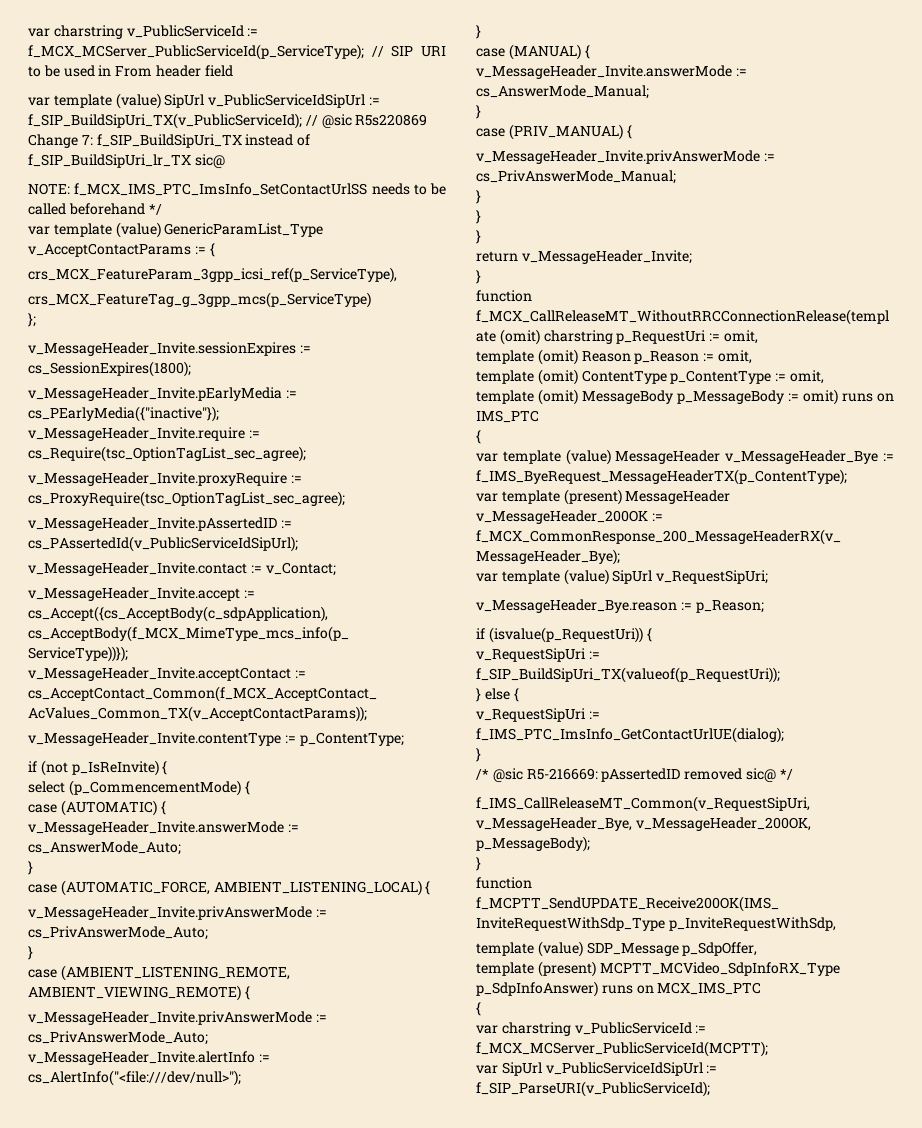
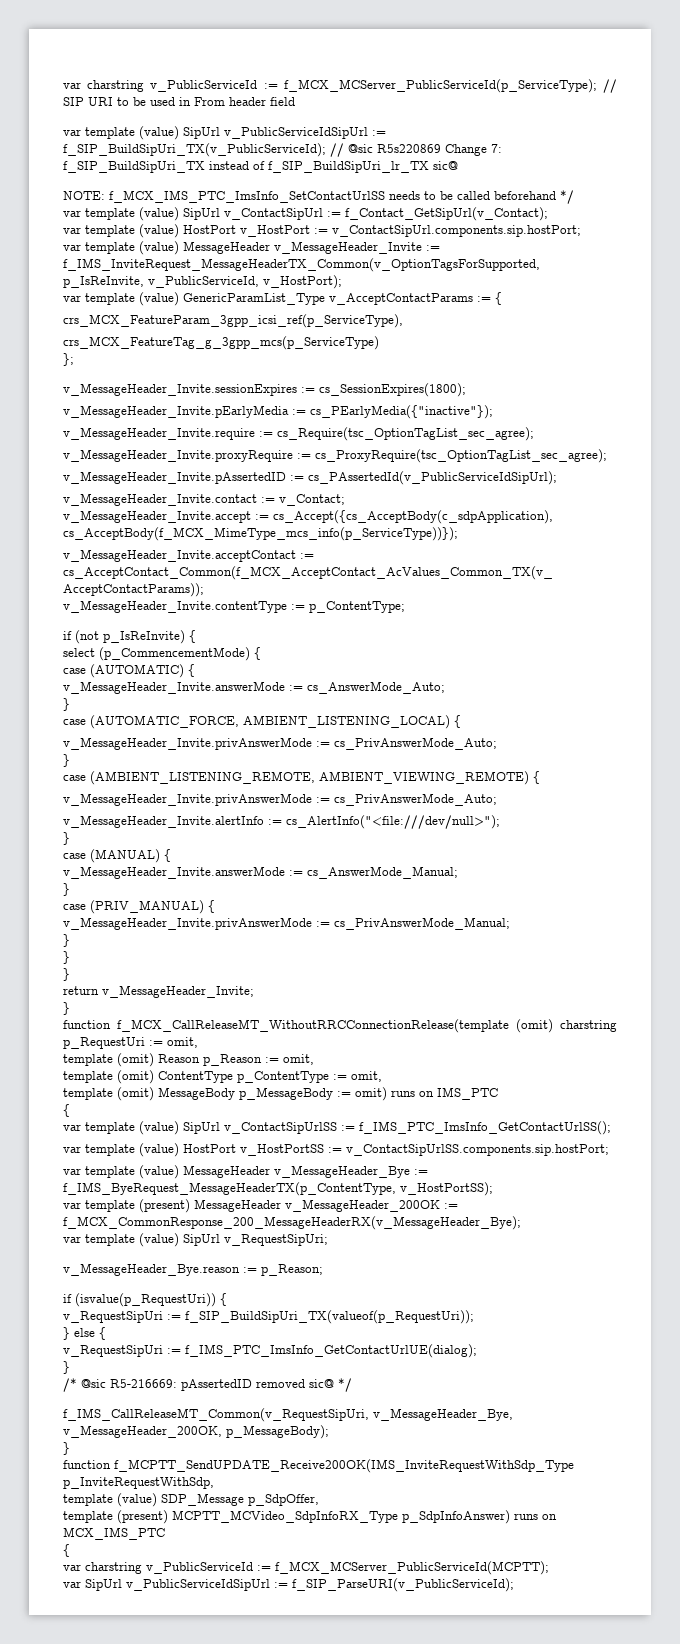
+ var template (value) SipUrl v_ContactSipUrl := f_Contact_GetSipUrl(v_Contact);
+ var template (value) HostPort v_HostPort := v_ContactSipUrl.components.sip.hostPort;
+ var template (value) MessageHeader v_MessageHeader_Invite := f_IMS_InviteRequest_MessageHeaderTX_Common(v_OptionTagsForSupported, p_IsReInvite, v_PublicServiceId, v_HostPort);
+ var template (value) SipUrl v_ContactSipUrlSS := f_IMS_PTC_ImsInfo_GetContactUrlSS();
+ var template (value) HostPort v_HostPortSS := v_ContactSipUrlSS.components.sip.hostPort;
- var template (value) MessageHeader v_MessageHeader_Bye := f_IMS_ByeRequest_MessageHeaderTX(p_ContentType);
+ var template (value) MessageHeader v_MessageHeader_Bye := f_IMS_ByeRequest_MessageHeaderTX(p_ContentType, v_HostPortSS);

